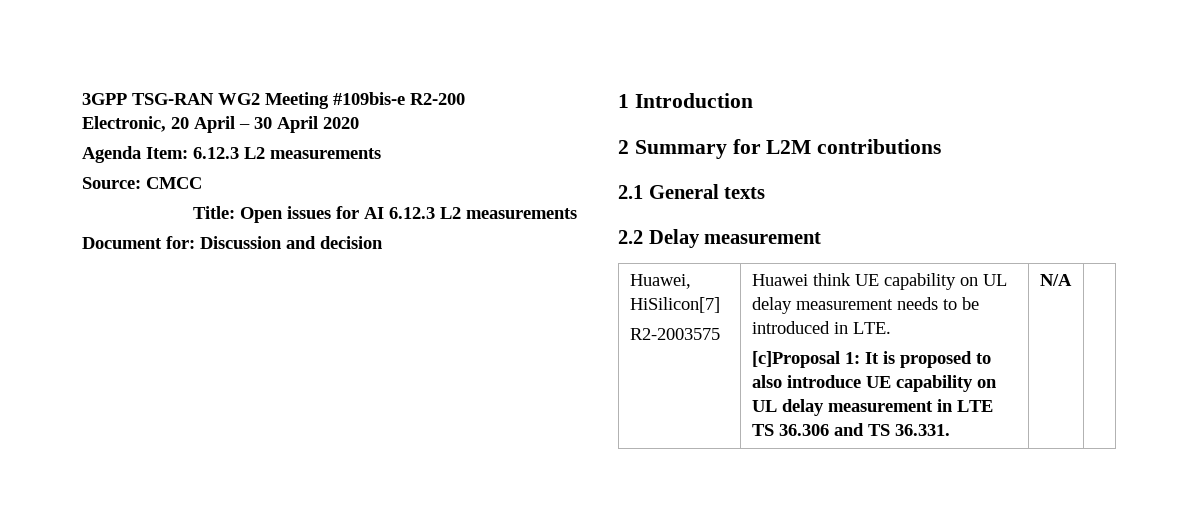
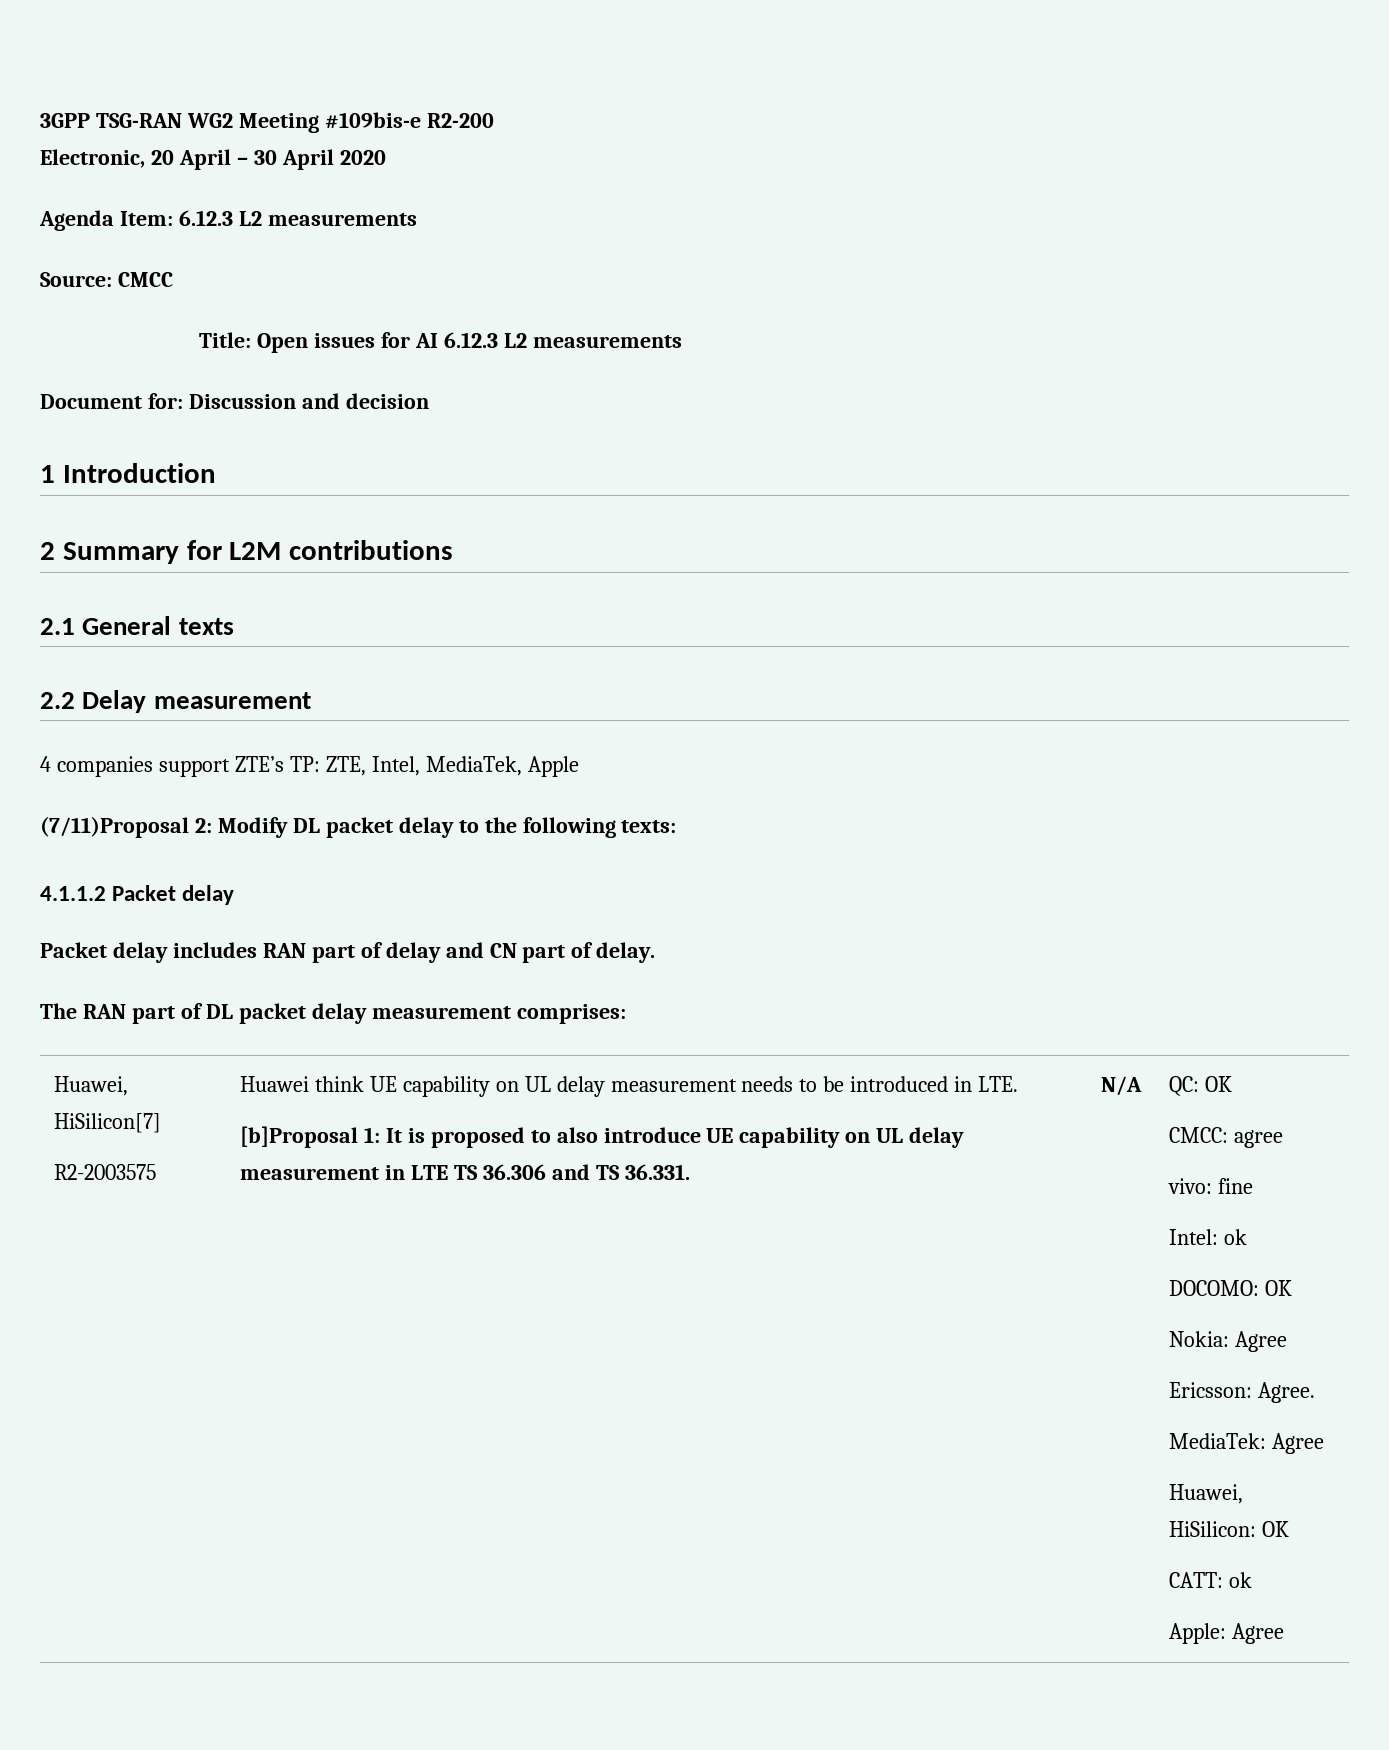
+ 4 companies support ZTE’s TP: ZTE, Intel, MediaTek, Apple
+ (7/11)Proposal 2: Modify DL packet delay to the following texts:
+ 4.1.1.2 Packet delay
+ Packet delay includes RAN part of delay and CN part of delay.
+ The RAN part of DL packet delay measurement comprises:
- [c]Proposal 1: It is proposed to also introduce UE capability on UL delay measurement in LTE TS 36.306 and TS 36.331.
+ [b]Proposal 1: It is proposed to also introduce UE capability on UL delay measurement in LTE TS 36.306 and TS 36.331.
+ QC: OK
+ CMCC: agree
+ vivo: fine
+ Intel: ok
+ DOCOMO: OK
+ Nokia: Agree
+ Ericsson: Agree.
+ MediaTek: Agree
+ Huawei, HiSilicon: OK
+ CATT: ok
+ Apple: Agree

